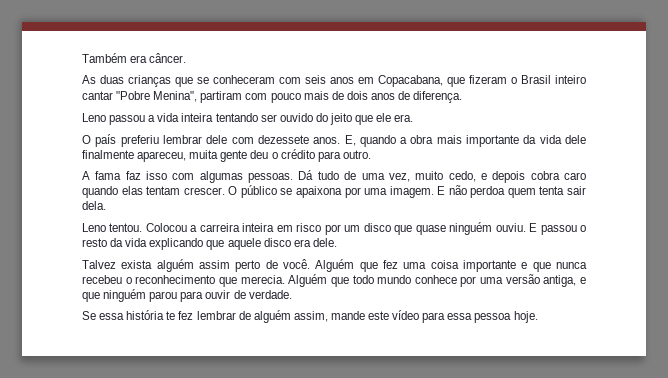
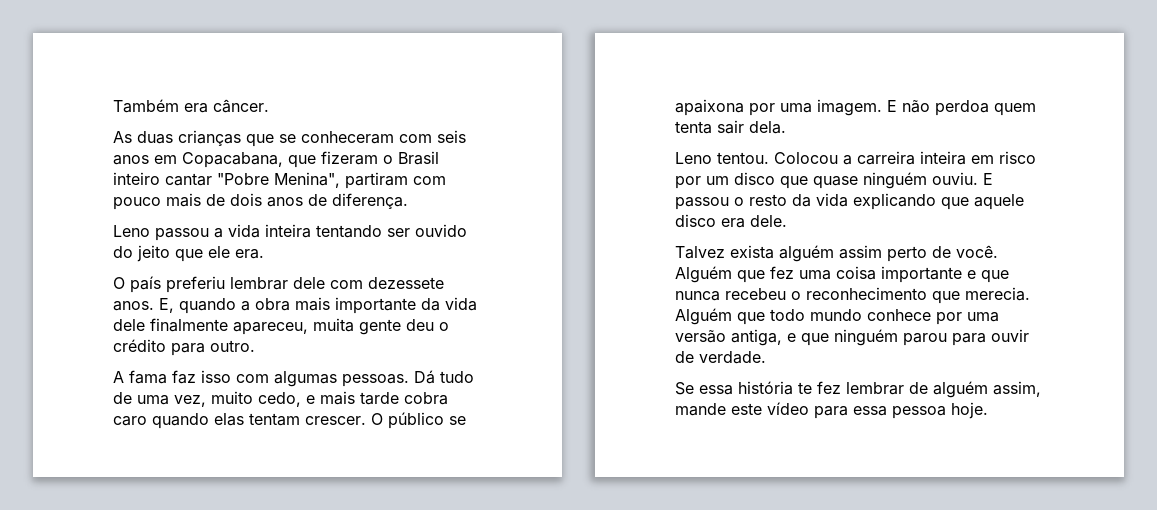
- Dá tudo de uma vez, muito cedo, e depois cobra caro quando elas tentam crescer.
+ Dá tudo de uma vez, muito cedo, e mais tarde cobra caro quando elas tentam crescer.

